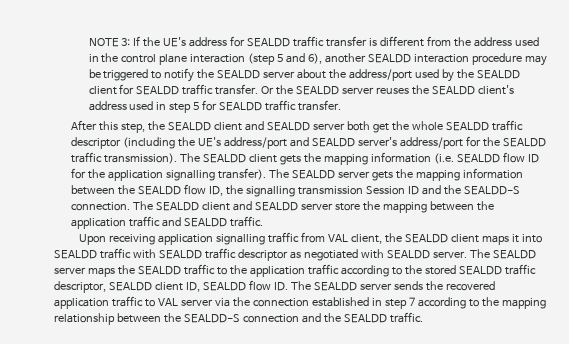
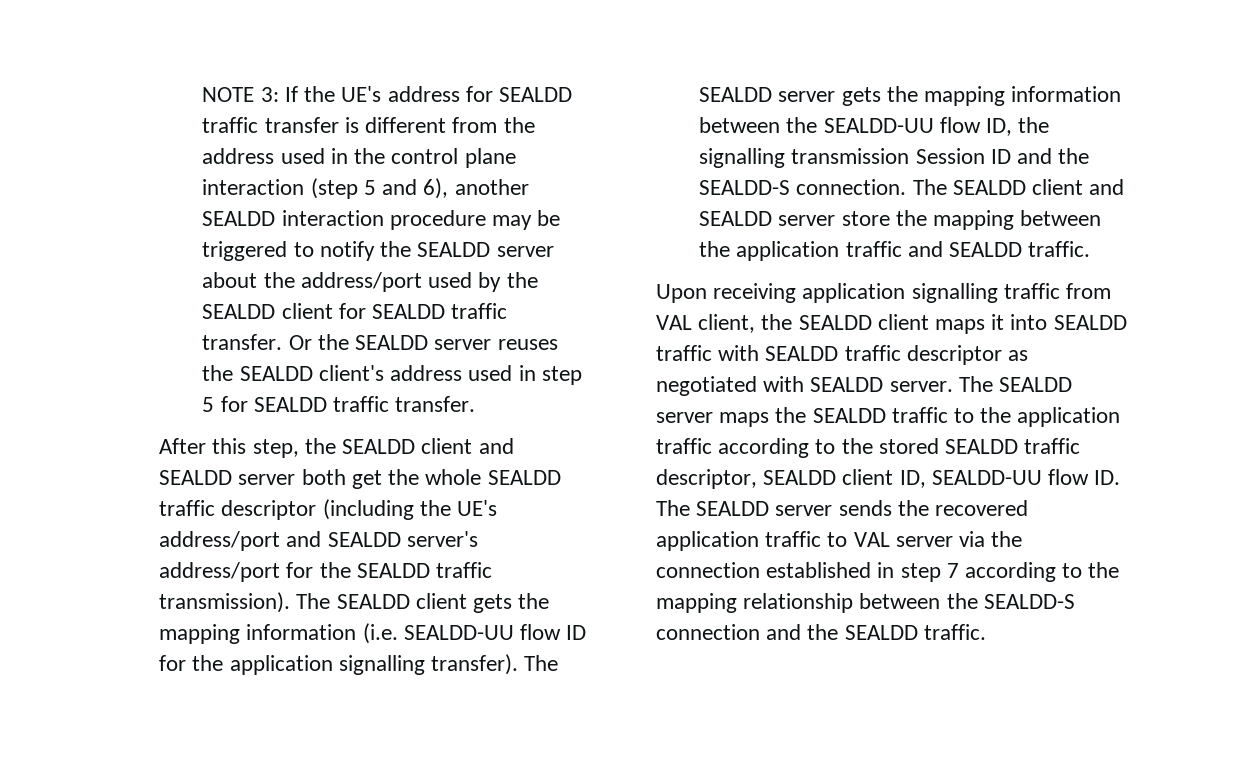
- The SEALDD client gets the mapping information (i.e. SEALDD flow ID for the application signalling transfer).
+ The SEALDD client gets the mapping information (i.e. SEALDD-UU flow ID for the application signalling transfer).
- The SEALDD server gets the mapping information between the SEALDD flow ID, the signalling transmission Session ID and the SEALDD-S connection.
+ The SEALDD server gets the mapping information between the SEALDD-UU flow ID, the signalling transmission Session ID and the SEALDD-S connection.
- The SEALDD server maps the SEALDD traffic to the application traffic according to the stored SEALDD traffic descriptor, SEALDD client ID, SEALDD flow ID. The SEALDD server sends the recovered application traffic to VAL server via the connection established in step 7 according to the mapping relationship between the SEALDD-S connection and the SEALDD traffic.
+ The SEALDD server maps the SEALDD traffic to the application traffic according to the stored SEALDD traffic descriptor, SEALDD client ID, SEALDD-UU flow ID. The SEALDD server sends the recovered application traffic to VAL server via the connection established in step 7 according to the mapping relationship between the SEALDD-S connection and the SEALDD traffic.

